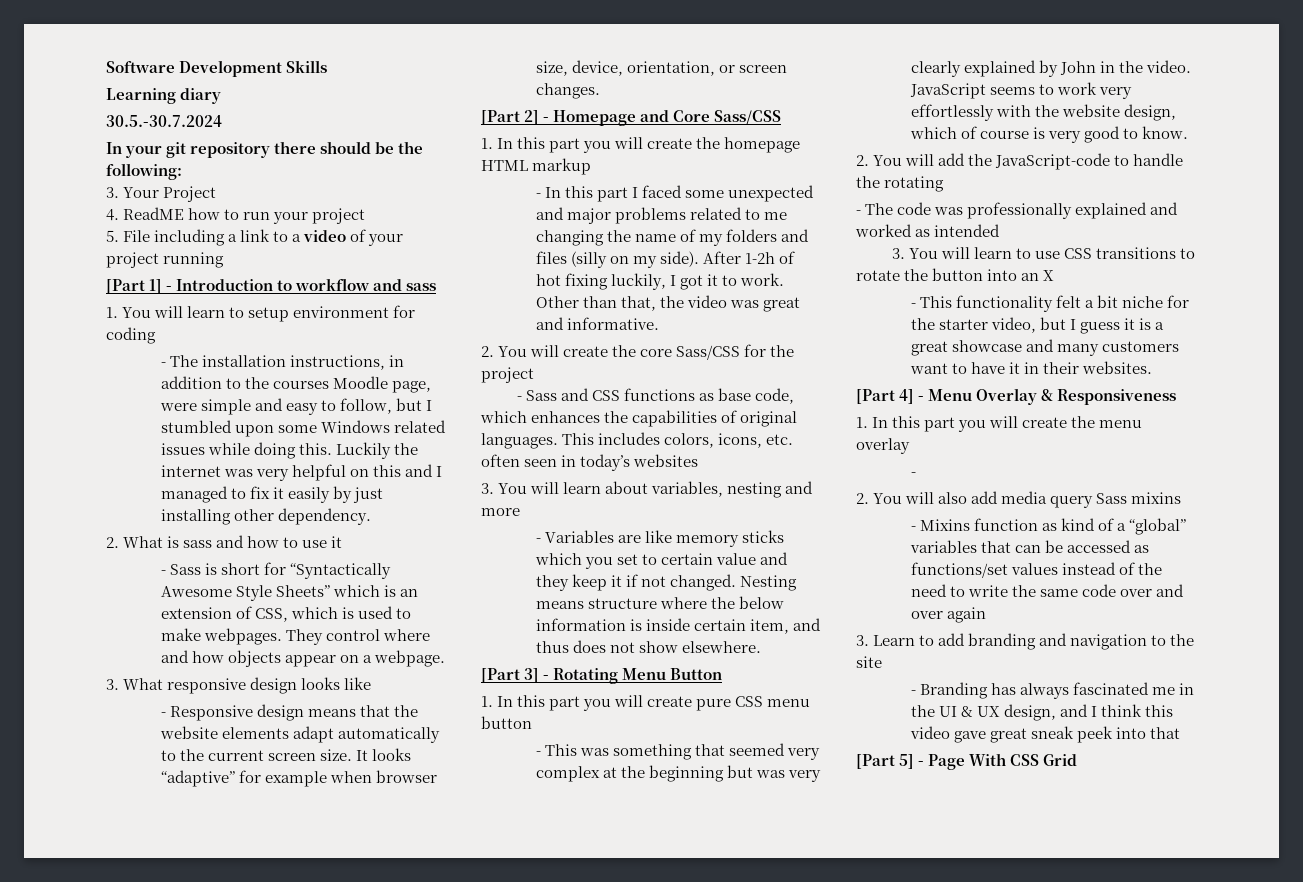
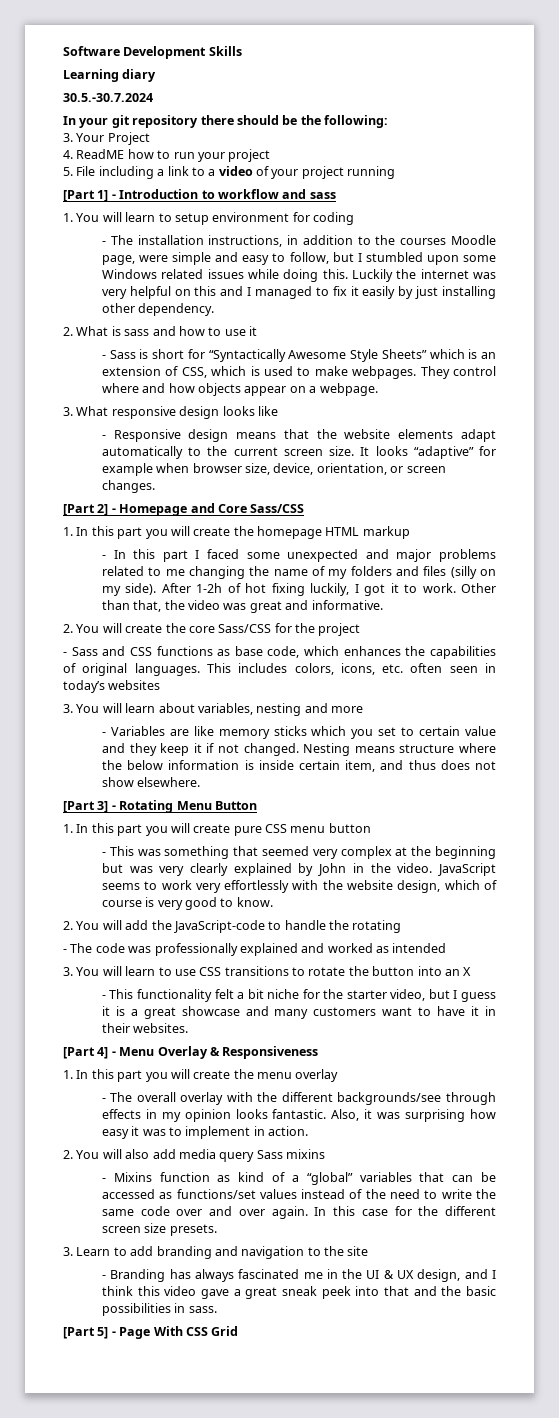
  1. In this part you will create the menu overlay
- -
+ - The overall overlay with the different backgrounds/see through effects in my opinion looks fantastic. Also, it was surprising how easy it was to implement in action.
- - Mixins function as kind of a “global” variables that can be accessed as functions/set values instead of the need to write the same code over and over again
+ - Mixins function as kind of a “global” variables that can be accessed as functions/set values instead of the need to write the same code over and over again. In this case for the different screen size presets.
- - Branding has always fascinated me in the UI & UX design, and I think this video gave great sneak peek into that
+ - Branding has always fascinated me in the UI & UX design, and I think this video gave a great sneak peek into that and the basic possibilities in sass.

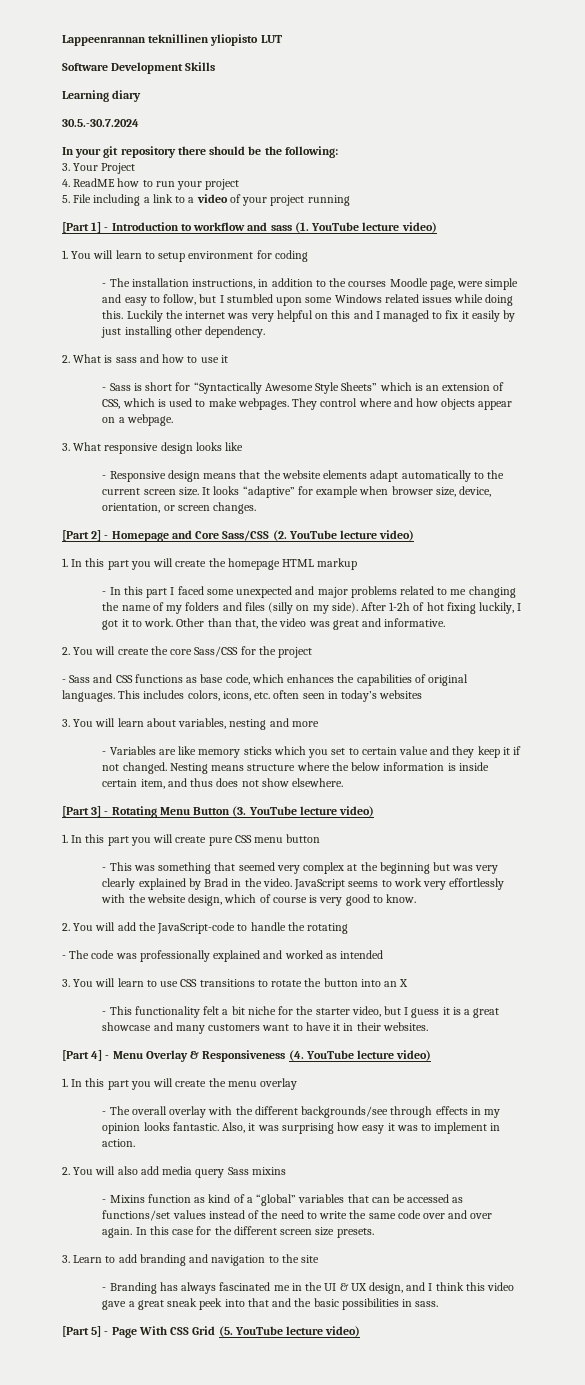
+ Lappeenrannan teknillinen yliopisto LUT
- [Part 1] - Introduction to workflow and sass
+ [Part 1] - Introduction to workflow and sass (1. YouTube lecture video)
- [Part 2] - Homepage and Core Sass/CSS
+ [Part 2] - Homepage and Core Sass/CSS (2. YouTube lecture video)
- [Part 3] - Rotating Menu Button
+ [Part 3] - Rotating Menu Button (3. YouTube lecture video)
- - This was something that seemed very complex at the beginning but was very clearly explained by John in the video.
+ - This was something that seemed very complex at the beginning but was very clearly explained by Brad in the video.
- [Part 4] - Menu Overlay & Responsiveness
+ [Part 4] - Menu Overlay & Responsiveness (4. YouTube lecture video)
- [Part 5] - Page With CSS Grid
+ [Part 5] - Page With CSS Grid (5. YouTube lecture video)

